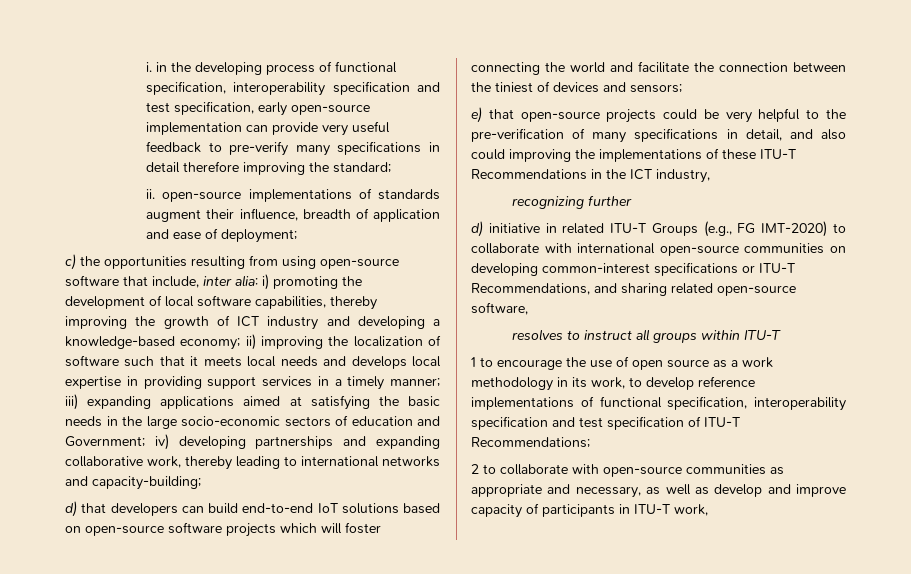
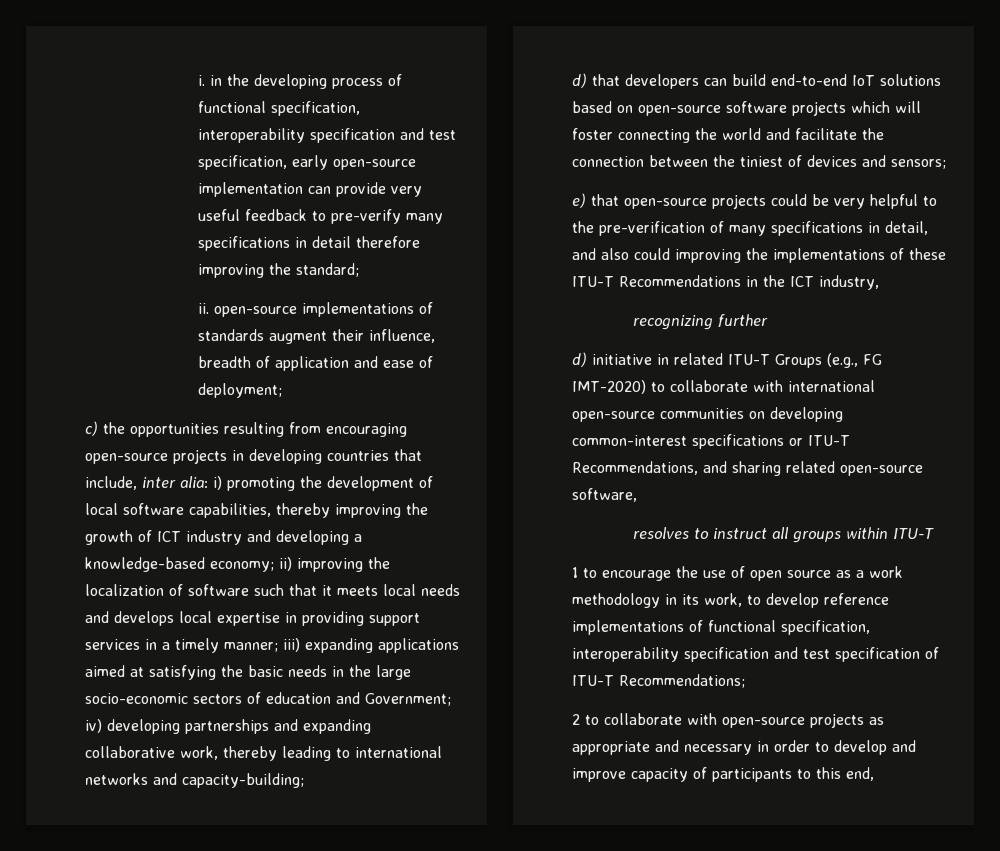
- c) the opportunities resulting from using open-source software that include, inter alia:
+ c) the opportunities resulting from encouraging open-source projects in developing countries that include, inter alia:
- 2 to collaborate with open-source communities as appropriate and necessary, as well as develop and improve capacity of participants in ITU-T work,
+ 2 to collaborate with open-source projects as appropriate and necessary in order to develop and improve capacity of participants to this end,

